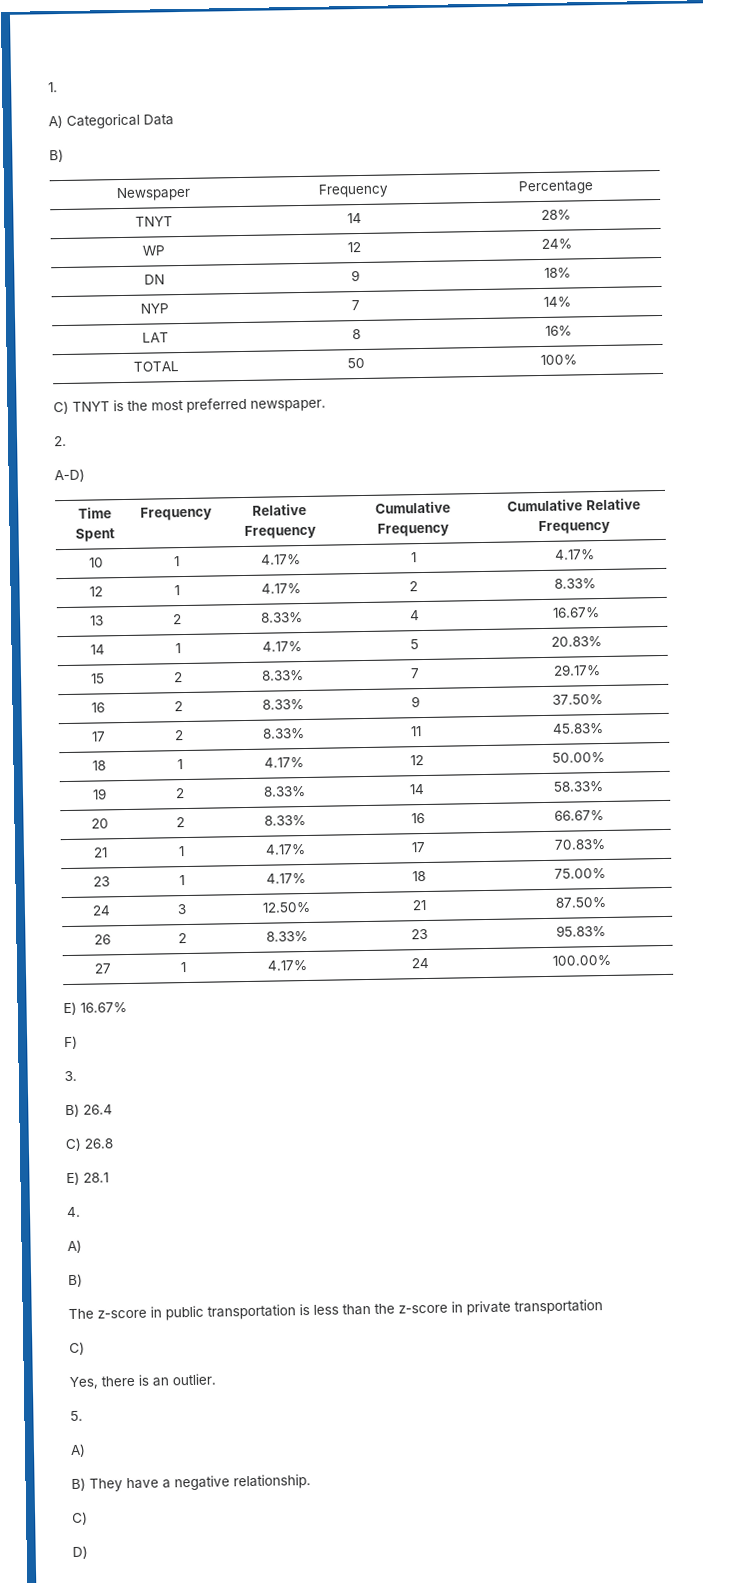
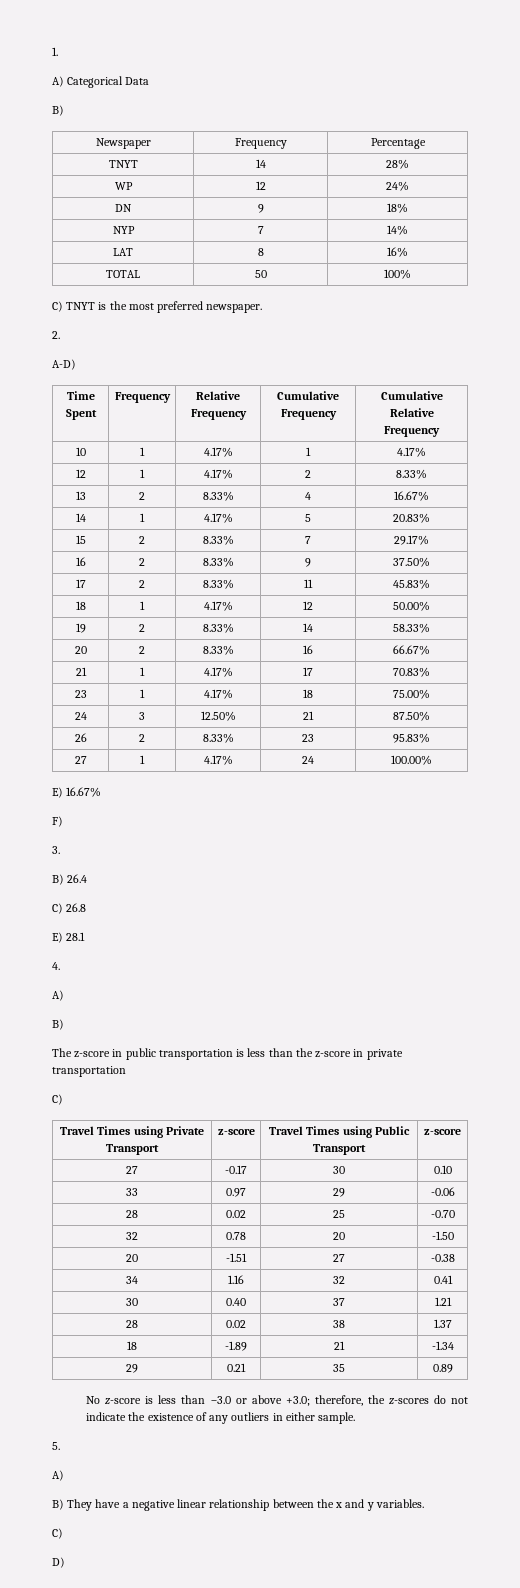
- Yes, there is an outlier.
+ Travel Times using Private Transport | z-score | Travel Times using Public Transport | z-score
+ 27 | -0.17 | 30 | 0.10
+ 33 | 0.97 | 29 | -0.06
+ 28 | 0.02 | 25 | -0.70
+ 32 | 0.78 | 20 | -1.50
+ 20 | -1.51 | 27 | -0.38
+ 34 | 1.16 | 32 | 0.41
+ 30 | 0.40 | 37 | 1.21
+ 28 | 0.02 | 38 | 1.37
+ 18 | -1.89 | 21 | -1.34
+ 29 | 0.21 | 35 | 0.89
+ No z-score is less than –3.0 or above +3.0; therefore, the z-scores do not indicate the existence of any outliers in either sample.
- B) They have a negative relationship.
+ B) They have a negative linear relationship between the x and y variables.

